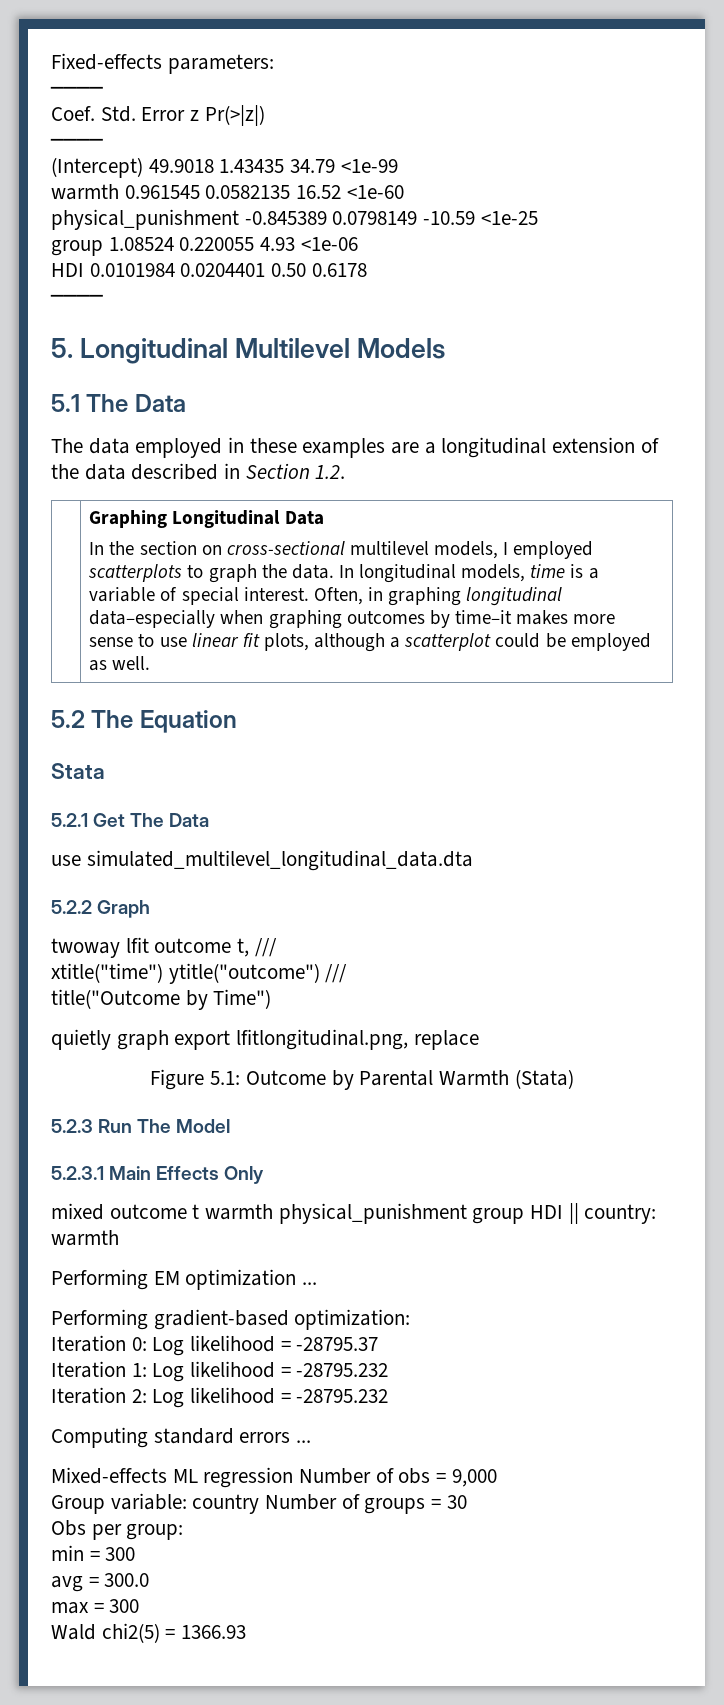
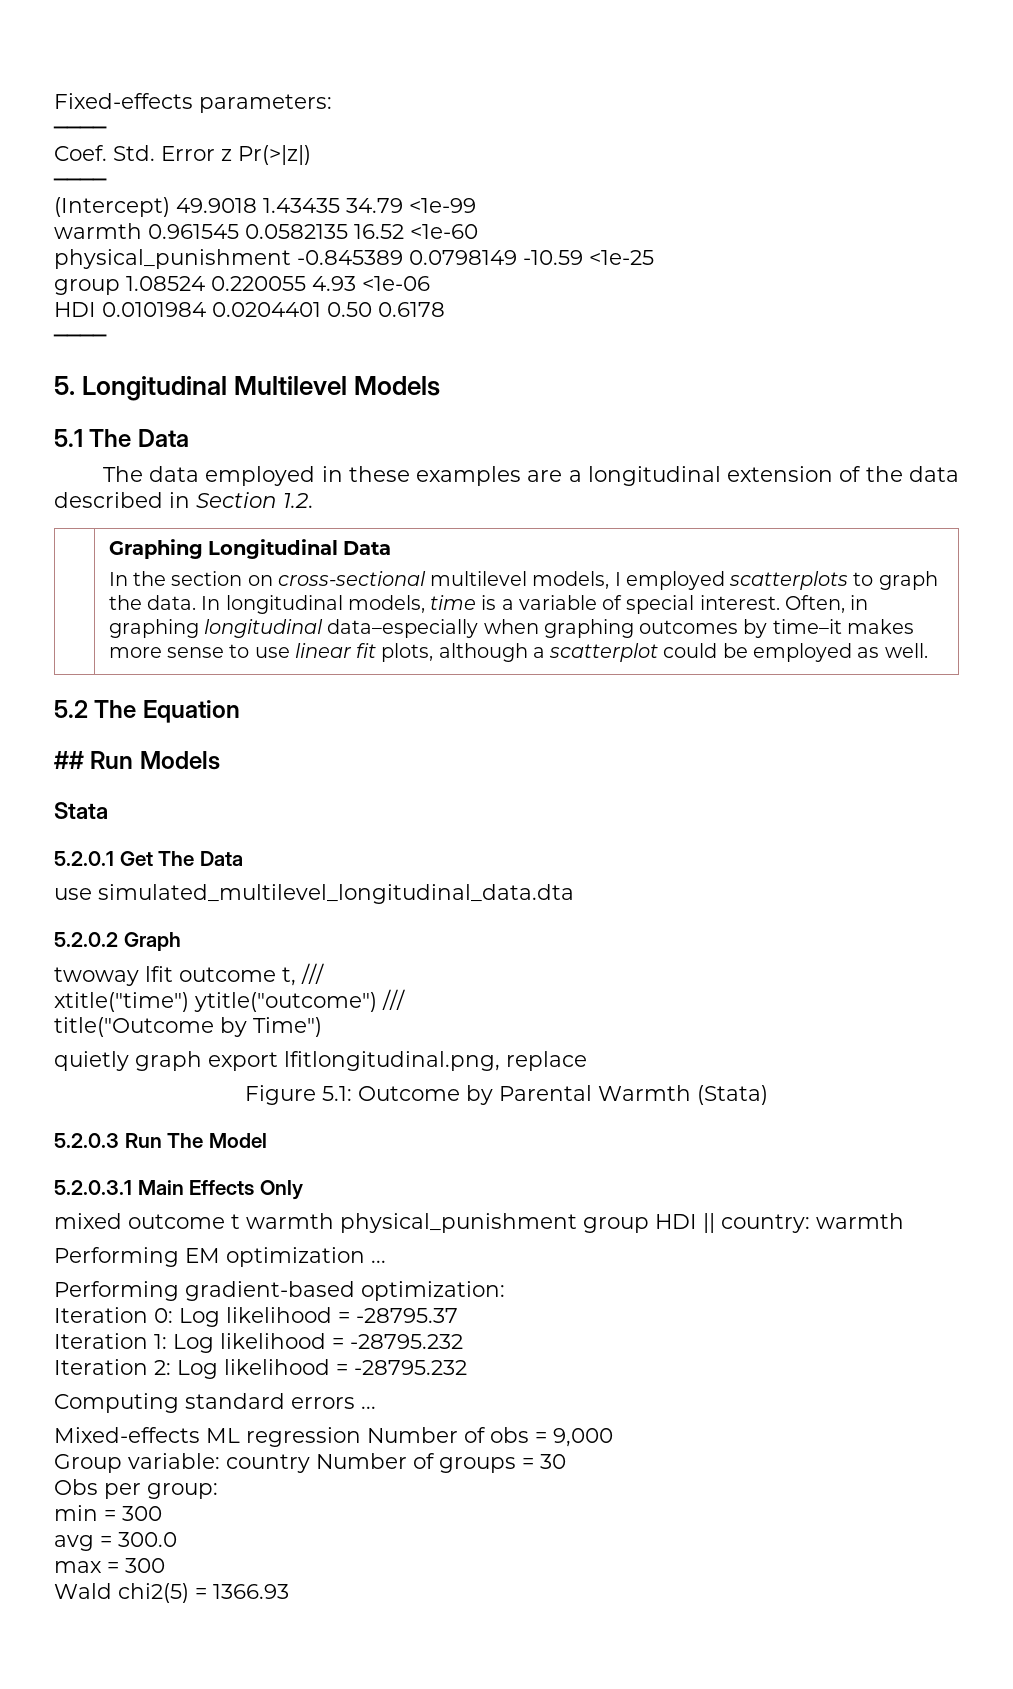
+ ## Run Models
- 5.2.1 Get The Data
+ 5.2.0.1 Get The Data
- 5.2.2 Graph
+ 5.2.0.2 Graph
- 5.2.3 Run The Model
+ 5.2.0.3 Run The Model
- 5.2.3.1 Main Effects Only
+ 5.2.0.3.1 Main Effects Only

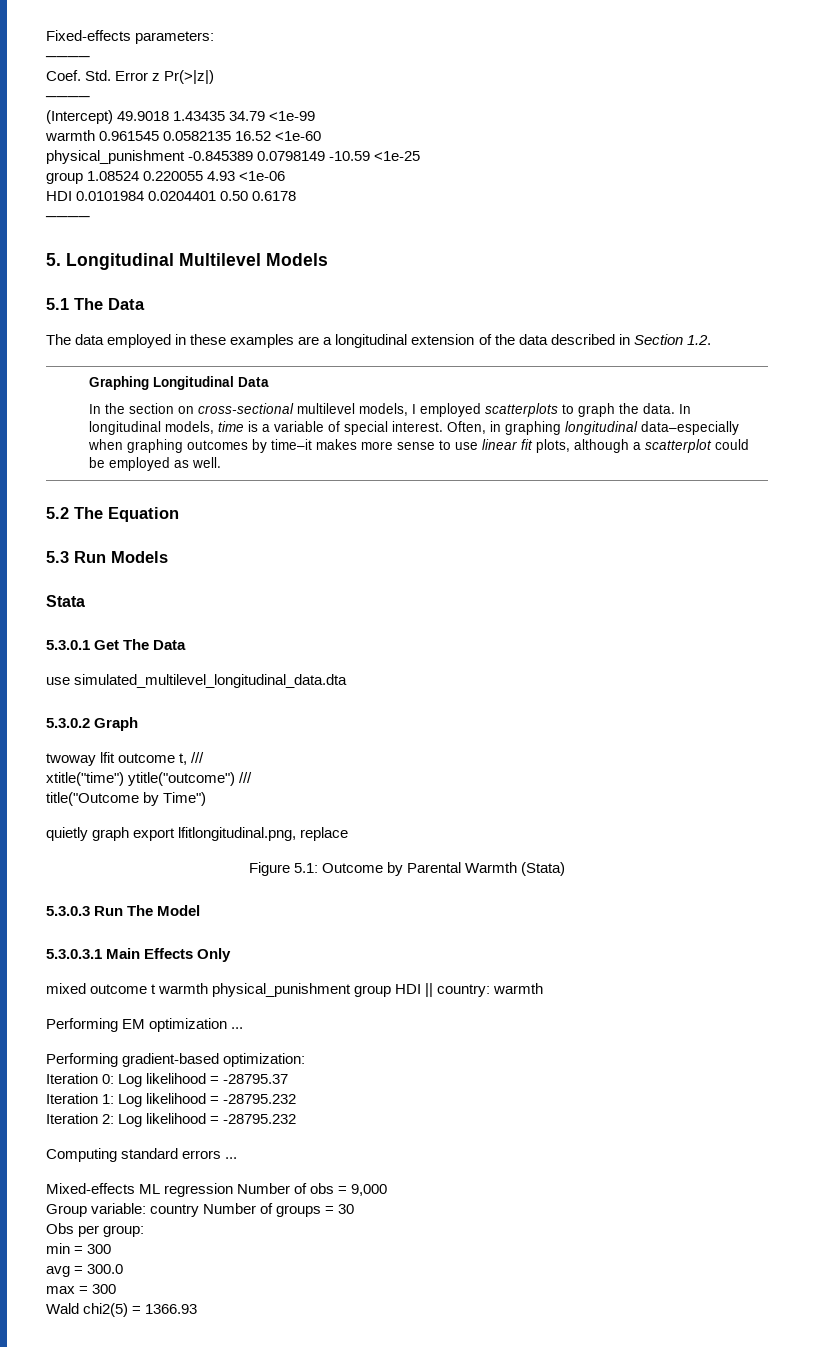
- ## Run Models
+ 5.3 Run Models
- 5.2.0.1 Get The Data
+ 5.3.0.1 Get The Data
- 5.2.0.2 Graph
+ 5.3.0.2 Graph
- 5.2.0.3 Run The Model
+ 5.3.0.3 Run The Model
- 5.2.0.3.1 Main Effects Only
+ 5.3.0.3.1 Main Effects Only

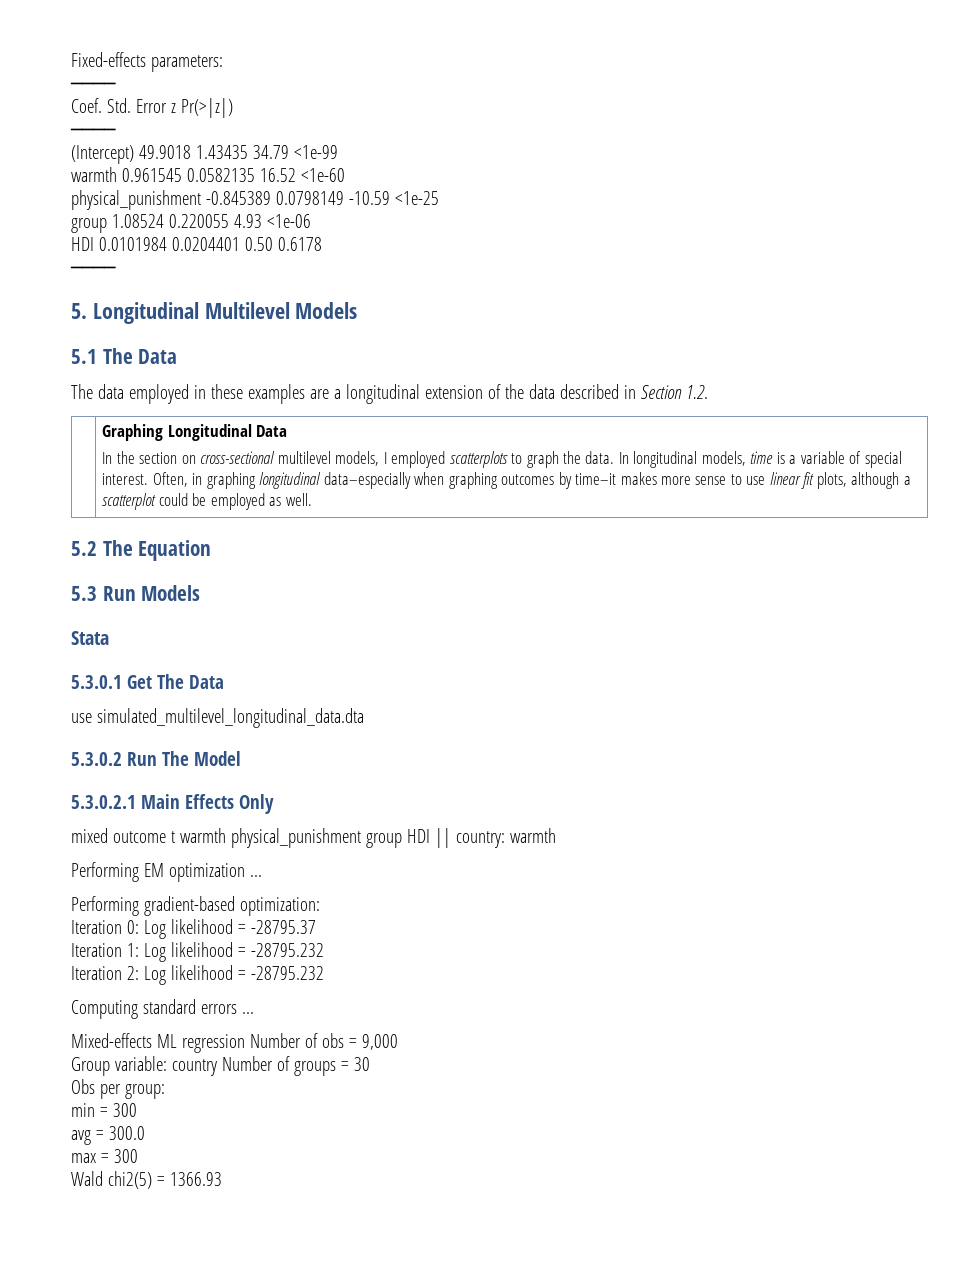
- 5.3.0.2 Graph
- twoway lfit outcome t, ///
- xtitle("time") ytitle("outcome") ///
- title("Outcome by Time")
- quietly graph export lfitlongitudinal.png, replace
- Figure 5.1: Outcome by Parental Warmth (Stata)
- 5.3.0.3 Run The Model
+ 5.3.0.2 Run The Model
- 5.3.0.3.1 Main Effects Only
+ 5.3.0.2.1 Main Effects Only

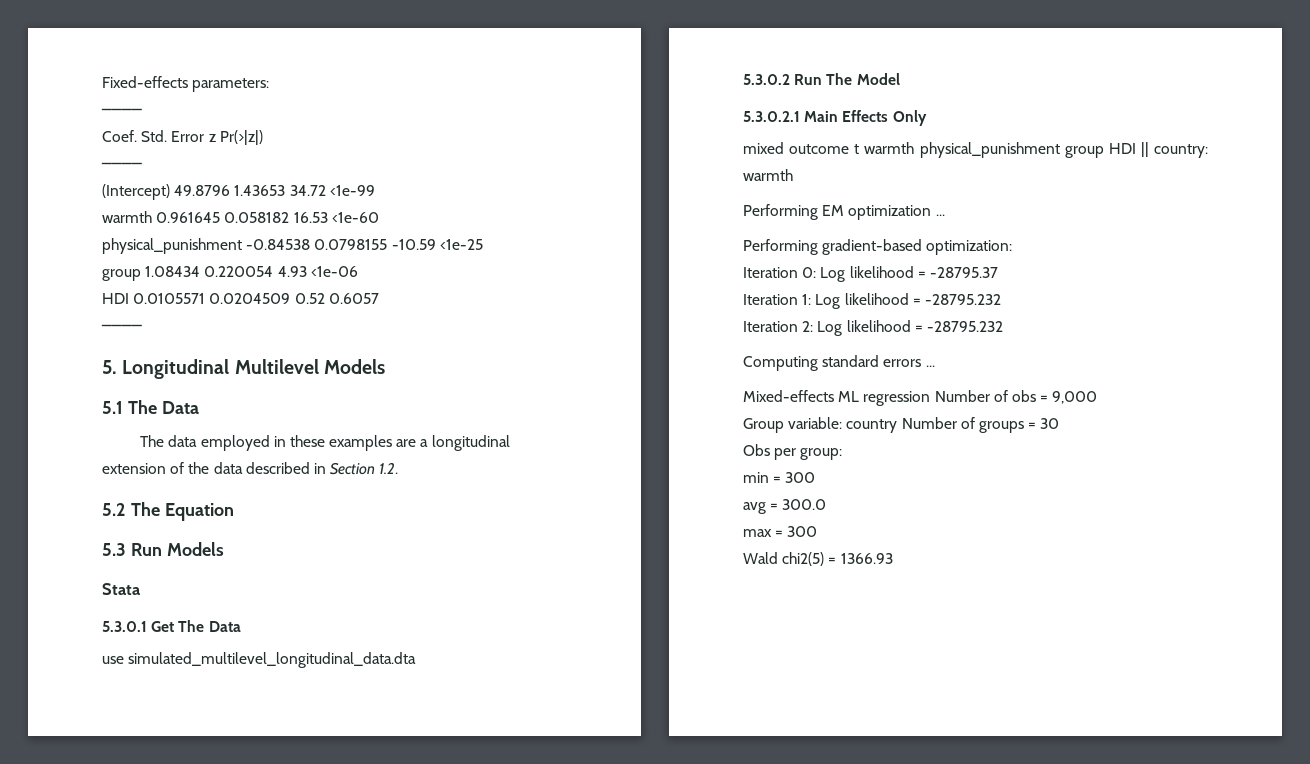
- (Intercept) 49.9018 1.43435 34.79 <1e-99
+ (Intercept) 49.8796 1.43653 34.72 <1e-99
- warmth 0.961545 0.0582135 16.52 <1e-60
+ warmth 0.961645 0.058182 16.53 <1e-60
- physical_punishment -0.845389 0.0798149 -10.59 <1e-25
+ physical_punishment -0.84538 0.0798155 -10.59 <1e-25
- group 1.08524 0.220055 4.93 <1e-06
+ group 1.08434 0.220054 4.93 <1e-06
- HDI 0.0101984 0.0204401 0.50 0.6178
+ HDI 0.0105571 0.0204509 0.52 0.6057
- Graphing Longitudinal Data
- In the section on cross-sectional multilevel models, I employed scatterplots to graph the data. In longitudinal models, time is a variable of special interest. Often, in graphing longitudinal data–especially when graphing outcomes by time–it makes more sense to use linear fit plots, although a scatterplot could be employed as well.

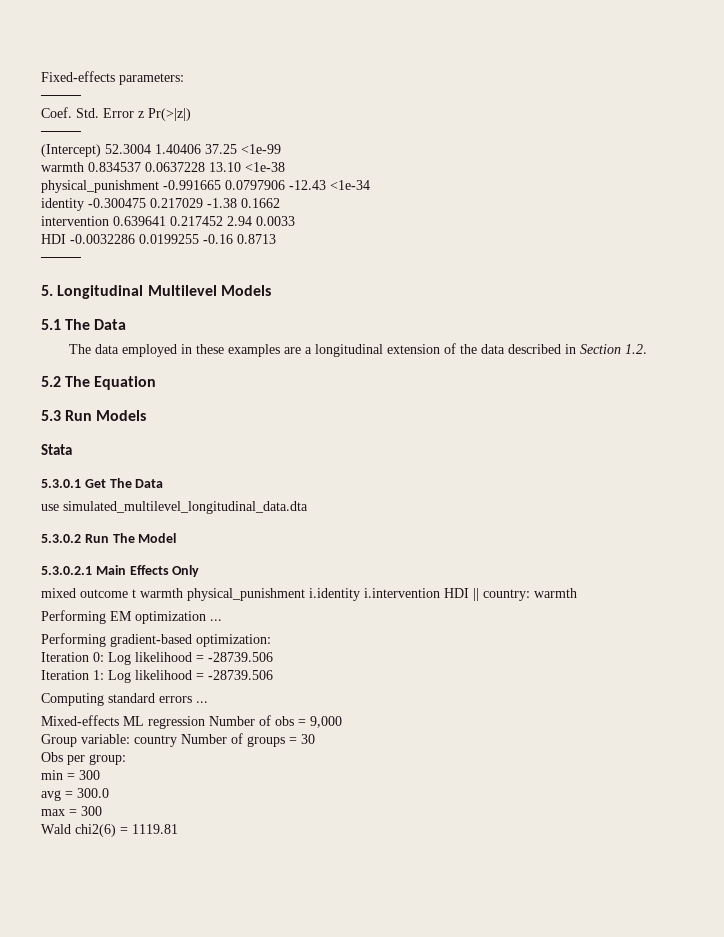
- (Intercept) 49.8796 1.43653 34.72 <1e-99
+ (Intercept) 52.3004 1.40406 37.25 <1e-99
- warmth 0.961645 0.058182 16.53 <1e-60
- physical_punishment -0.84538 0.0798155 -10.59 <1e-25
- group 1.08434 0.220054 4.93 <1e-06
- HDI 0.0105571 0.0204509 0.52 0.6057
+ warmth 0.834537 0.0637228 13.10 <1e-38
+ physical_punishment -0.991665 0.0797906 -12.43 <1e-34
+ identity -0.300475 0.217029 -1.38 0.1662
+ intervention 0.639641 0.217452 2.94 0.0033
+ HDI -0.0032286 0.0199255 -0.16 0.8713
- mixed outcome t warmth physical_punishment group HDI || country: warmth
+ mixed outcome t warmth physical_punishment i.identity i.intervention HDI || country: warmth
- Iteration 0: Log likelihood = -28795.37
+ Iteration 0: Log likelihood = -28739.506
- Iteration 1: Log likelihood = -28795.232
- Iteration 2: Log likelihood = -28795.232
+ Iteration 1: Log likelihood = -28739.506
- Wald chi2(5) = 1366.93
+ Wald chi2(6) = 1119.81

